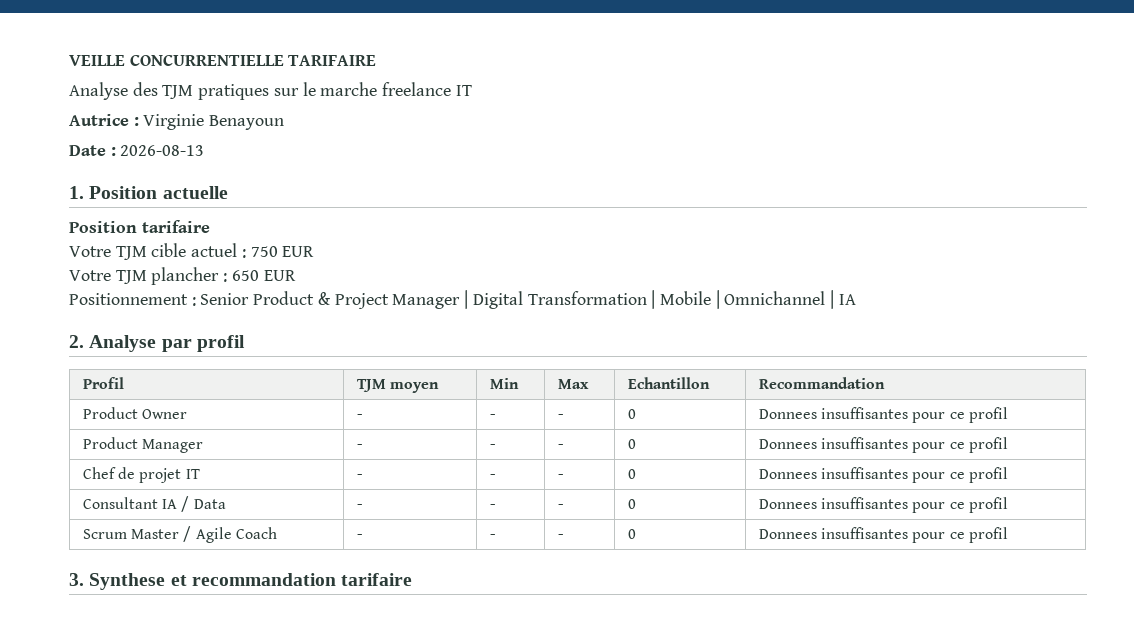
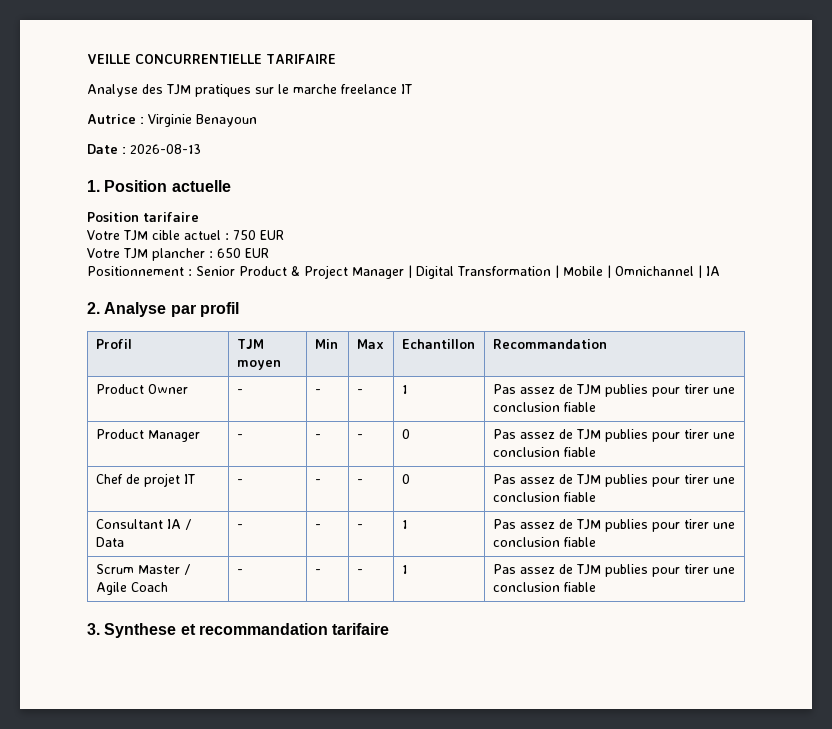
- Product Owner | - | - | - | 0 | Donnees insuffisantes pour ce profil
+ Product Owner | - | - | - | 1 | Pas assez de TJM publies pour tirer une conclusion fiable
- Product Manager | - | - | - | 0 | Donnees insuffisantes pour ce profil
+ Product Manager | - | - | - | 0 | Pas assez de TJM publies pour tirer une conclusion fiable
- Chef de projet IT | - | - | - | 0 | Donnees insuffisantes pour ce profil
+ Chef de projet IT | - | - | - | 0 | Pas assez de TJM publies pour tirer une conclusion fiable
- Consultant IA / Data | - | - | - | 0 | Donnees insuffisantes pour ce profil
+ Consultant IA / Data | - | - | - | 1 | Pas assez de TJM publies pour tirer une conclusion fiable
- Scrum Master / Agile Coach | - | - | - | 0 | Donnees insuffisantes pour ce profil
+ Scrum Master / Agile Coach | - | - | - | 1 | Pas assez de TJM publies pour tirer une conclusion fiable

